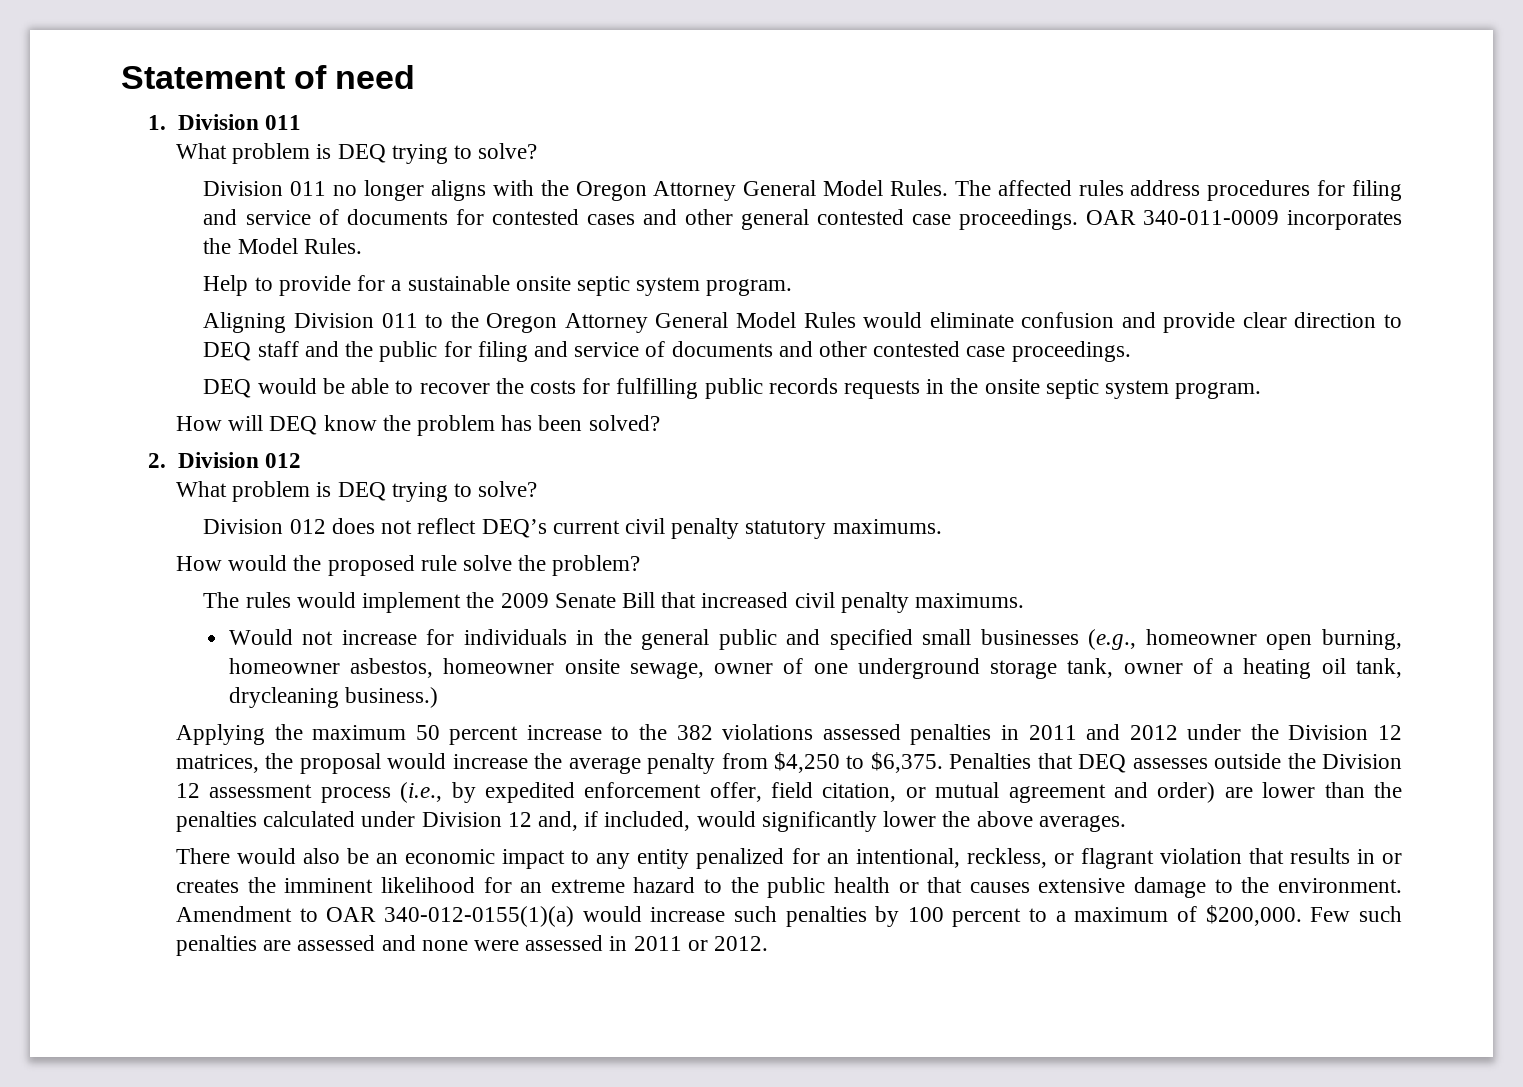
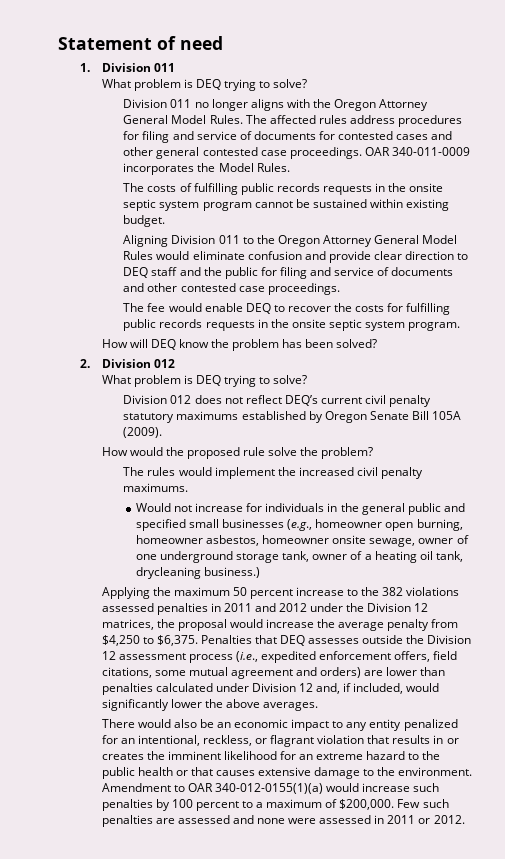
- Help to provide for a sustainable onsite septic system program.
+ The costs of fulfilling public records requests in the onsite septic system program cannot be sustained within existing budget.
- DEQ would be able to recover the costs for fulfilling public records requests in the onsite septic system program.
+ The fee would enable DEQ to recover the costs for fulfilling public records requests in the onsite septic system program.
- Division 012 does not reflect DEQ’s current civil penalty statutory maximums.
+ Division 012 does not reflect DEQ’s current civil penalty statutory maximums established by Oregon Senate Bill 105A (2009).
- The rules would implement the 2009 Senate Bill that increased civil penalty maximums.
+ The rules would implement the increased civil penalty maximums.
- Penalties that DEQ assesses outside the Division 12 assessment process (i.e., by expedited enforcement offer, field citation, or mutual agreement and order) are lower than the penalties calculated under Division 12 and, if included, would significantly lower the above averages.
+ Penalties that DEQ assesses outside the Division 12 assessment process (i.e., expedited enforcement offers, field citations, some mutual agreement and orders) are lower than penalties calculated under Division 12 and, if included, would significantly lower the above averages.

